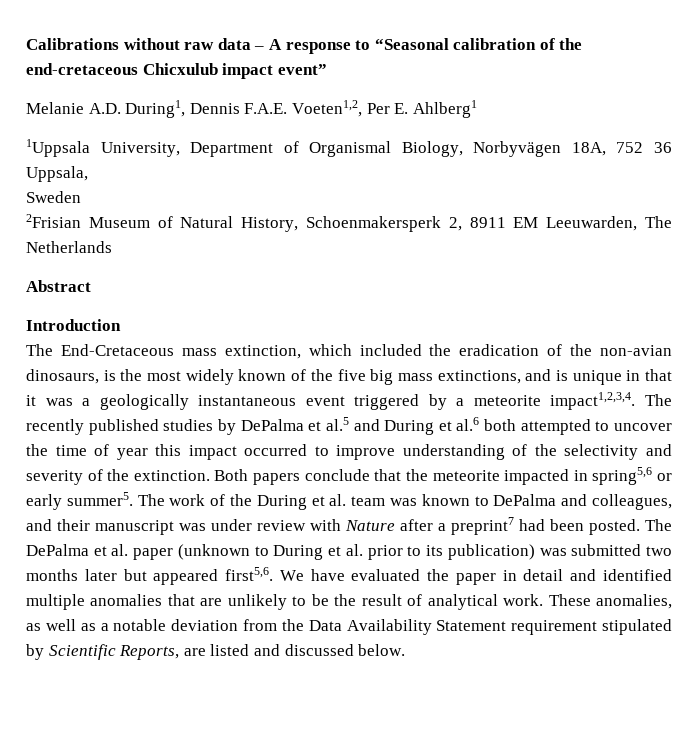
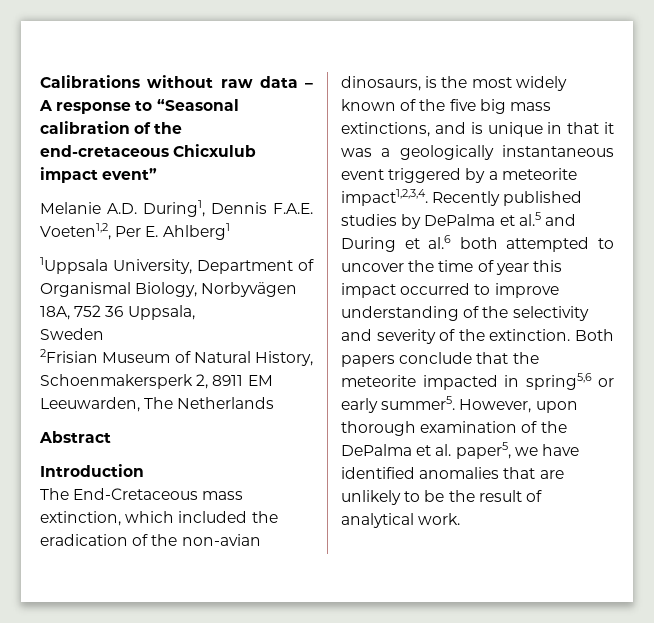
- The recently published studies by DePalma et al.5 and During et al.6 both attempted to uncover the time of year this impact occurred to improve understanding of the selectivity and severity of the extinction.
+ Recently published studies by DePalma et al.5 and During et al.6 both attempted to uncover the time of year this impact occurred to improve understanding of the selectivity and severity of the extinction.
- The work of the During et al. team was known to DePalma and colleagues, and their manuscript was under review with Nature after a preprint7 had been posted. The DePalma et al. paper (unknown to During et al. prior to its publication) was submitted two months later but appeared first5,6. We have evaluated the paper in detail and identified multiple anomalies that are unlikely to be the result of analytical work. These anomalies, as well as a notable deviation from the Data Availability Statement requirement stipulated by Scientific Reports, are listed and discussed below.
+ However, upon thorough examination of the DePalma et al. paper5, we have identified anomalies that are unlikely to be the result of analytical work.

